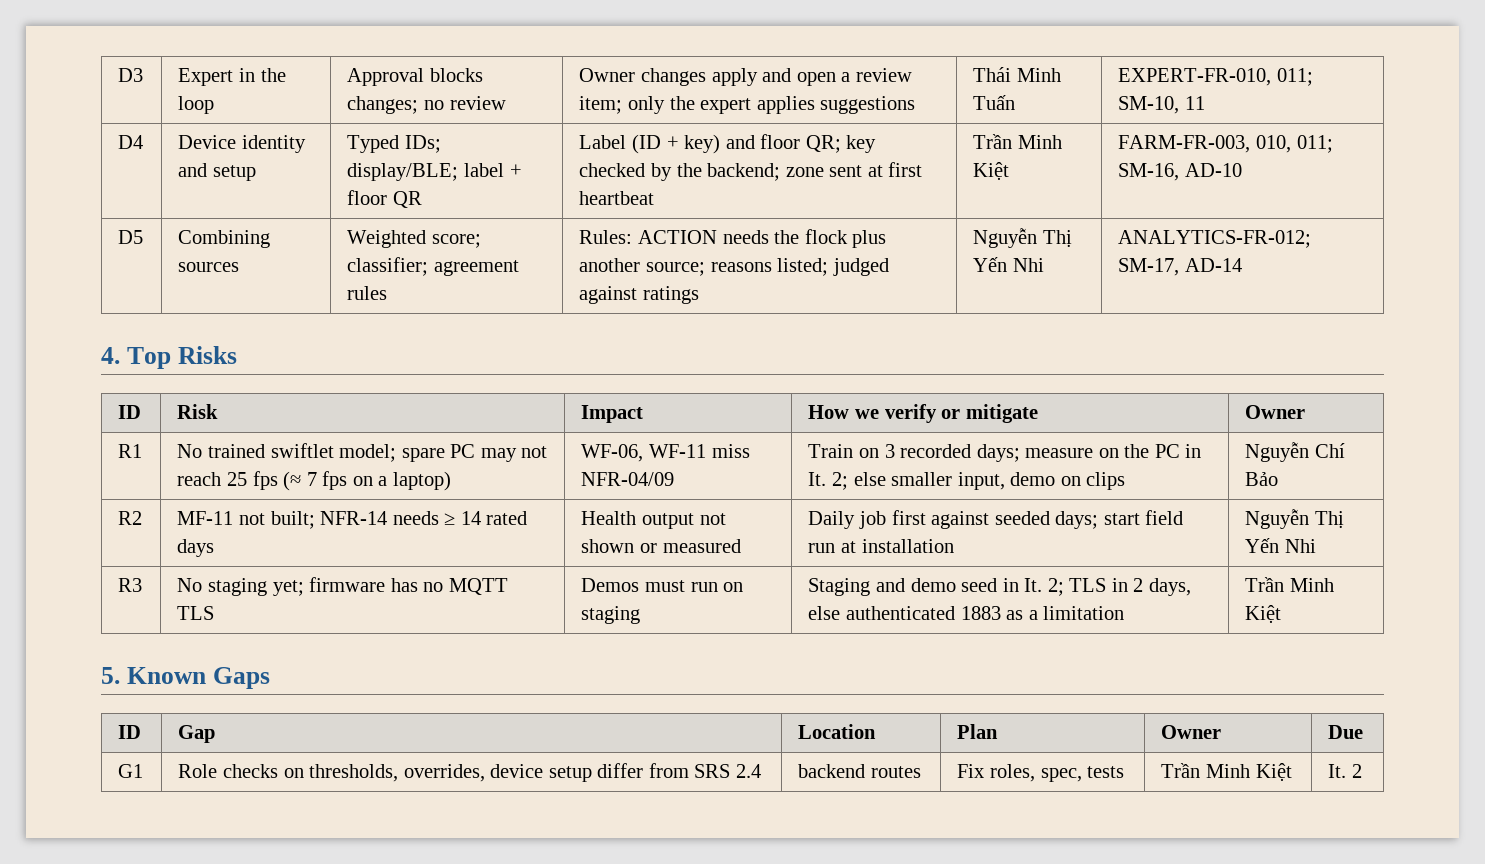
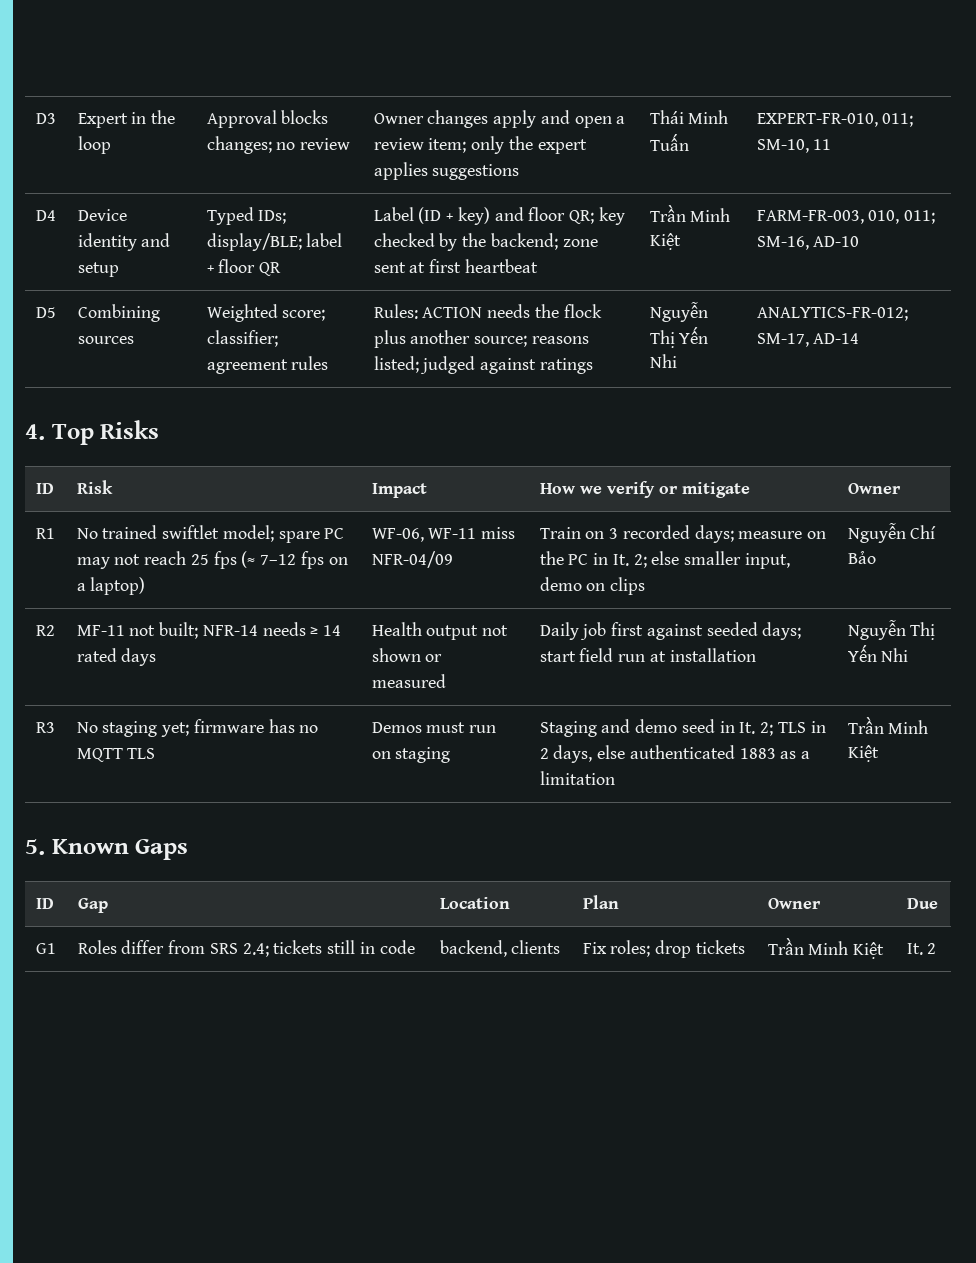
- No trained swiftlet model; spare PC may not reach 25 fps (≈ 7 fps on a laptop)
+ No trained swiftlet model; spare PC may not reach 25 fps (≈ 7–12 fps on a laptop)
- G1 | Role checks on thresholds, overrides, device setup differ from SRS 2.4 | backend routes | Fix roles, spec, tests | Trần Minh Kiệt | It. 2
+ G1 | Roles differ from SRS 2.4; tickets still in code | backend, clients | Fix roles; drop tickets | Trần Minh Kiệt | It. 2

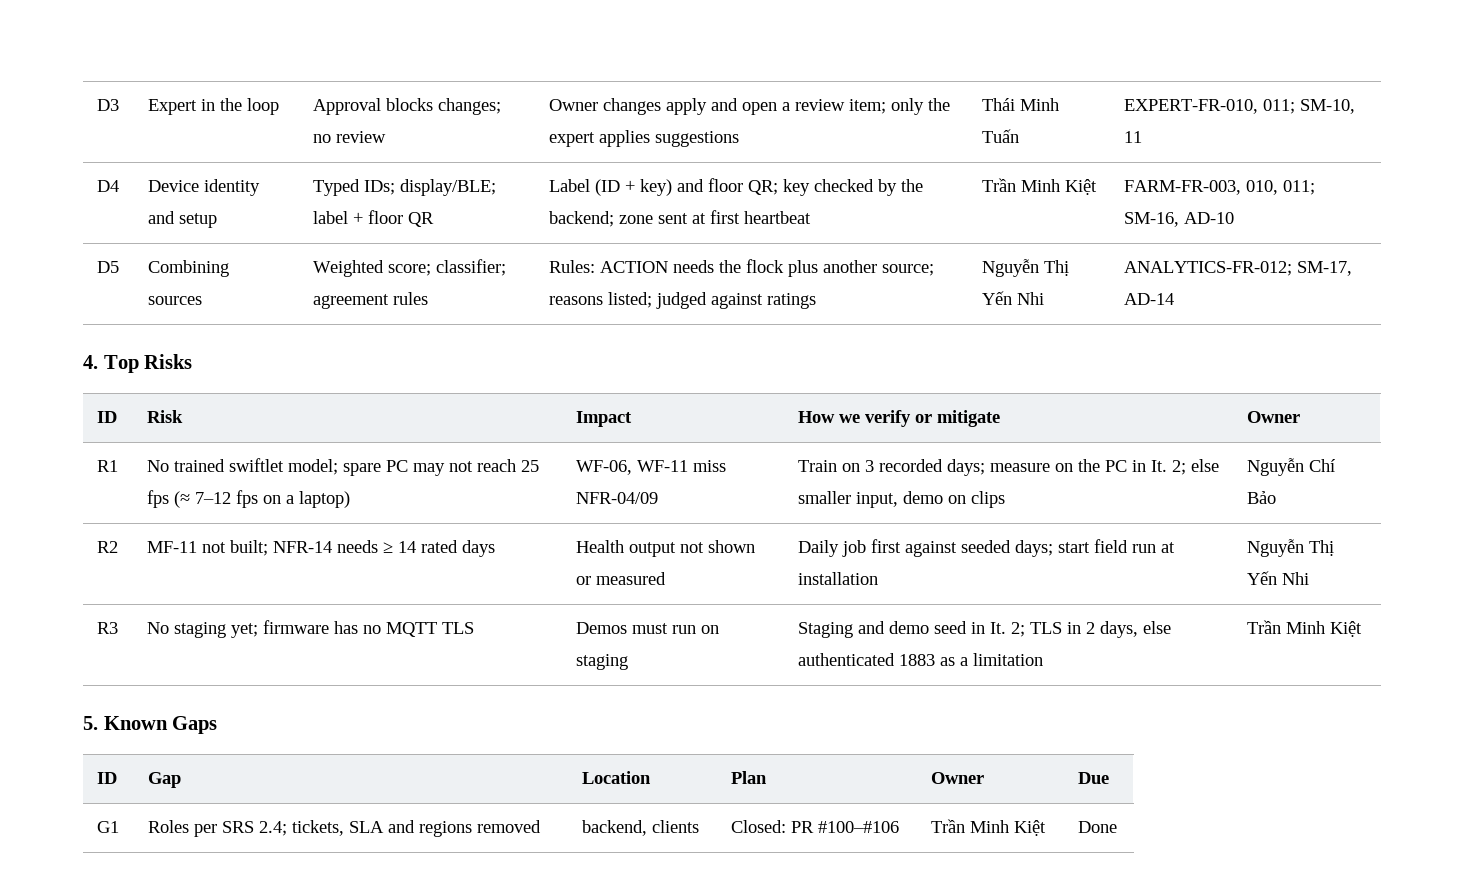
- G1 | Roles differ from SRS 2.4; tickets still in code | backend, clients | Fix roles; drop tickets | Trần Minh Kiệt | It. 2
+ G1 | Roles per SRS 2.4; tickets, SLA and regions removed | backend, clients | Closed: PR #100–#106 | Trần Minh Kiệt | Done

